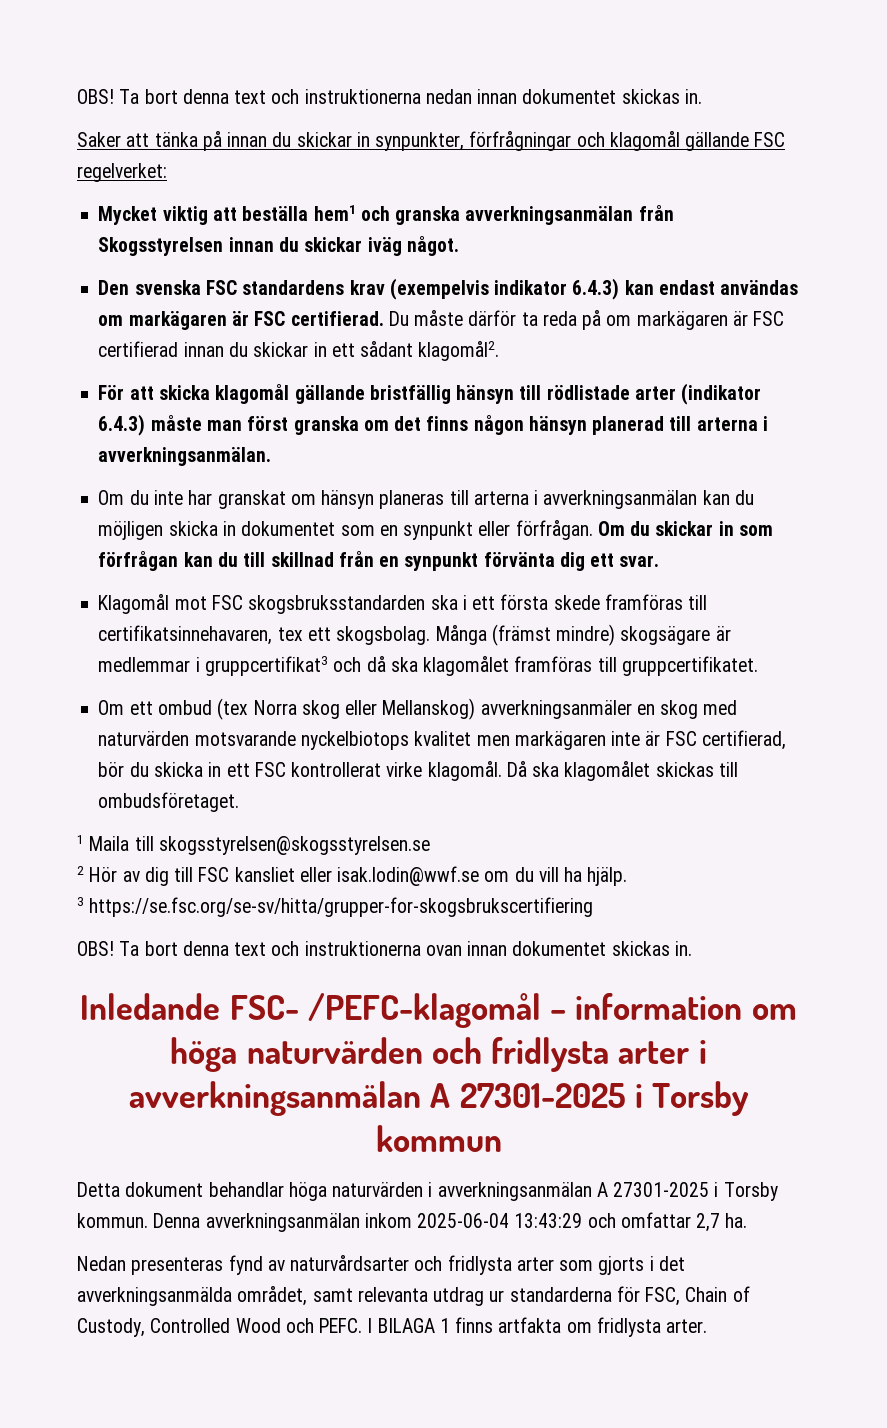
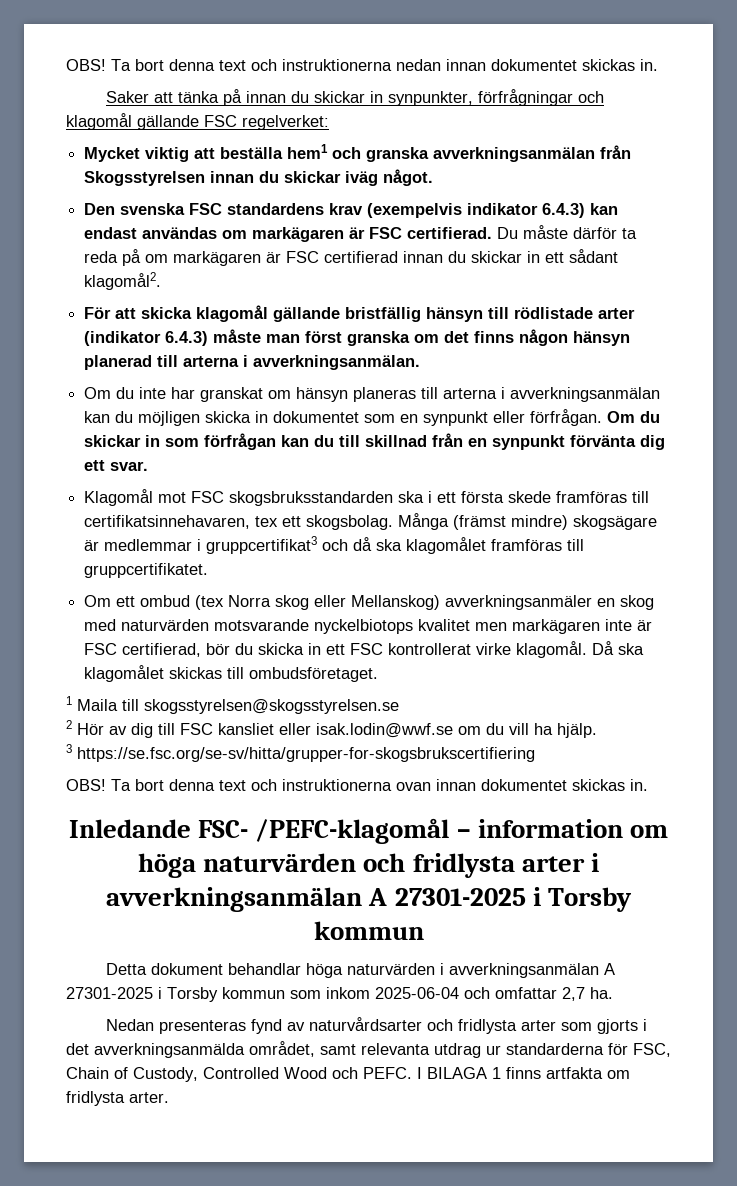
- Detta dokument behandlar höga naturvärden i avverkningsanmälan A 27301-2025 i Torsby kommun. Denna avverkningsanmälan inkom 2025-06-04 13:43:29 och omfattar 2,7 ha.
+ Detta dokument behandlar höga naturvärden i avverkningsanmälan A 27301-2025 i Torsby kommun som inkom 2025-06-04 och omfattar 2,7 ha.

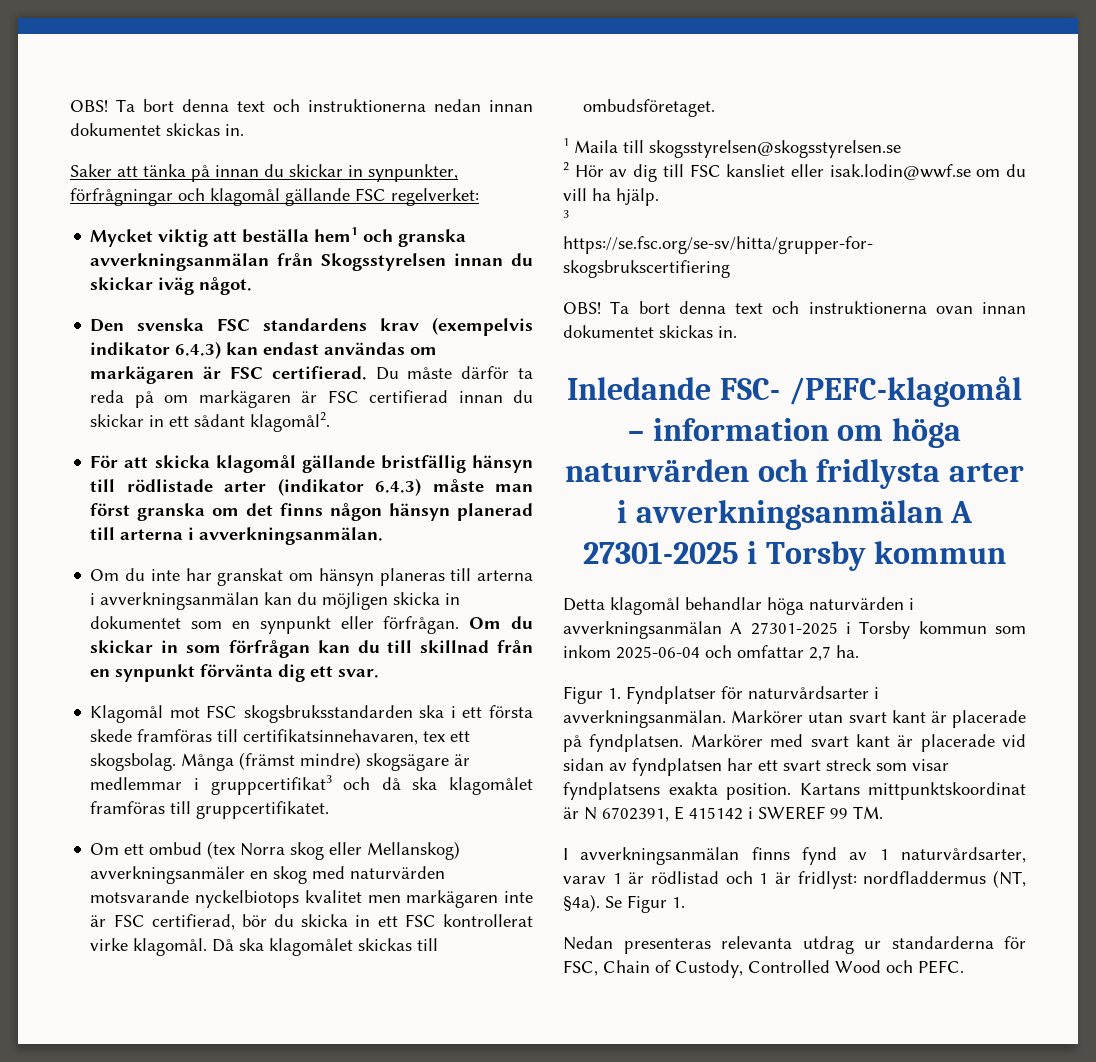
- Detta dokument behandlar höga naturvärden i avverkningsanmälan A 27301-2025 i Torsby kommun som inkom 2025-06-04 och omfattar 2,7 ha.
+ Detta klagomål behandlar höga naturvärden i avverkningsanmälan A 27301-2025 i Torsby kommun som inkom 2025-06-04 och omfattar 2,7 ha.
- Nedan presenteras fynd av naturvårdsarter och fridlysta arter som gjorts i det avverkningsanmälda området, samt relevanta utdrag ur standarderna för FSC, Chain of Custody, Controlled Wood och PEFC. I BILAGA 1 finns artfakta om fridlysta arter.
+ Figur 1. Fyndplatser för naturvårdsarter i avverkningsanmälan. Markörer utan svart kant är placerade på fyndplatsen. Markörer med svart kant är placerade vid sidan av fyndplatsen har ett svart streck som visar fyndplatsens exakta position. Kartans mittpunktskoordinat är N 6702391, E 415142 i SWEREF 99 TM.
+ I avverkningsanmälan finns fynd av 1 naturvårdsarter, varav 1 är rödlistad och 1 är fridlyst: nordfladdermus (NT, §4a). Se Figur 1.
+ Nedan presenteras relevanta utdrag ur standarderna för FSC, Chain of Custody, Controlled Wood och PEFC.

